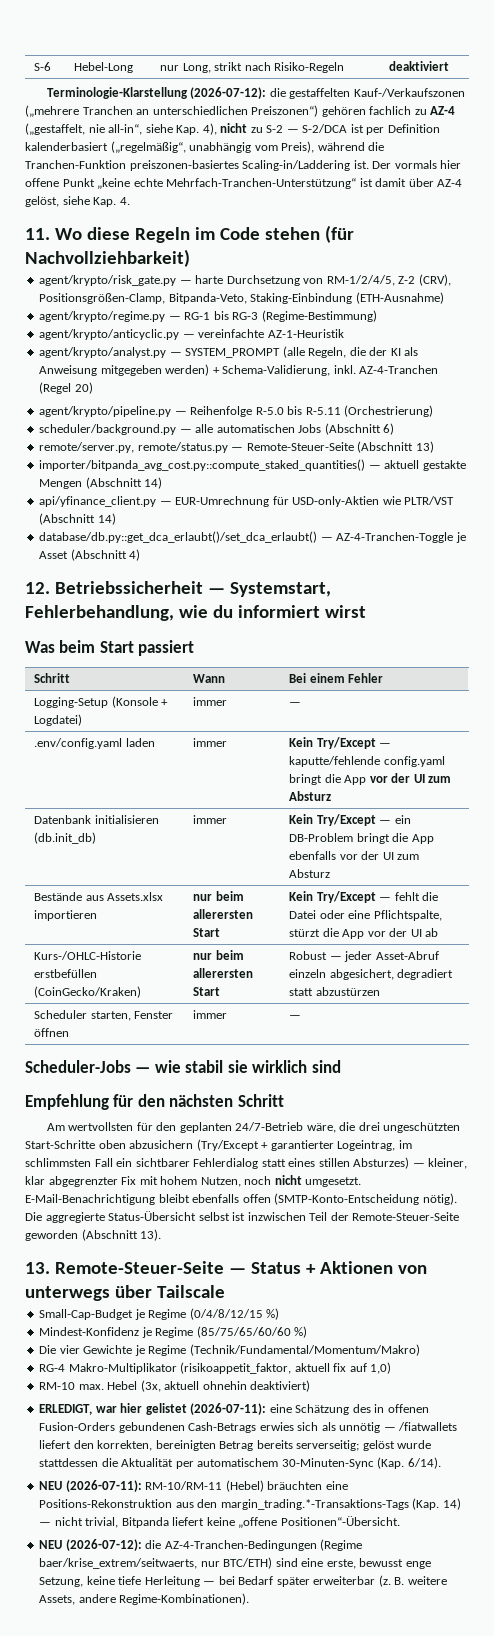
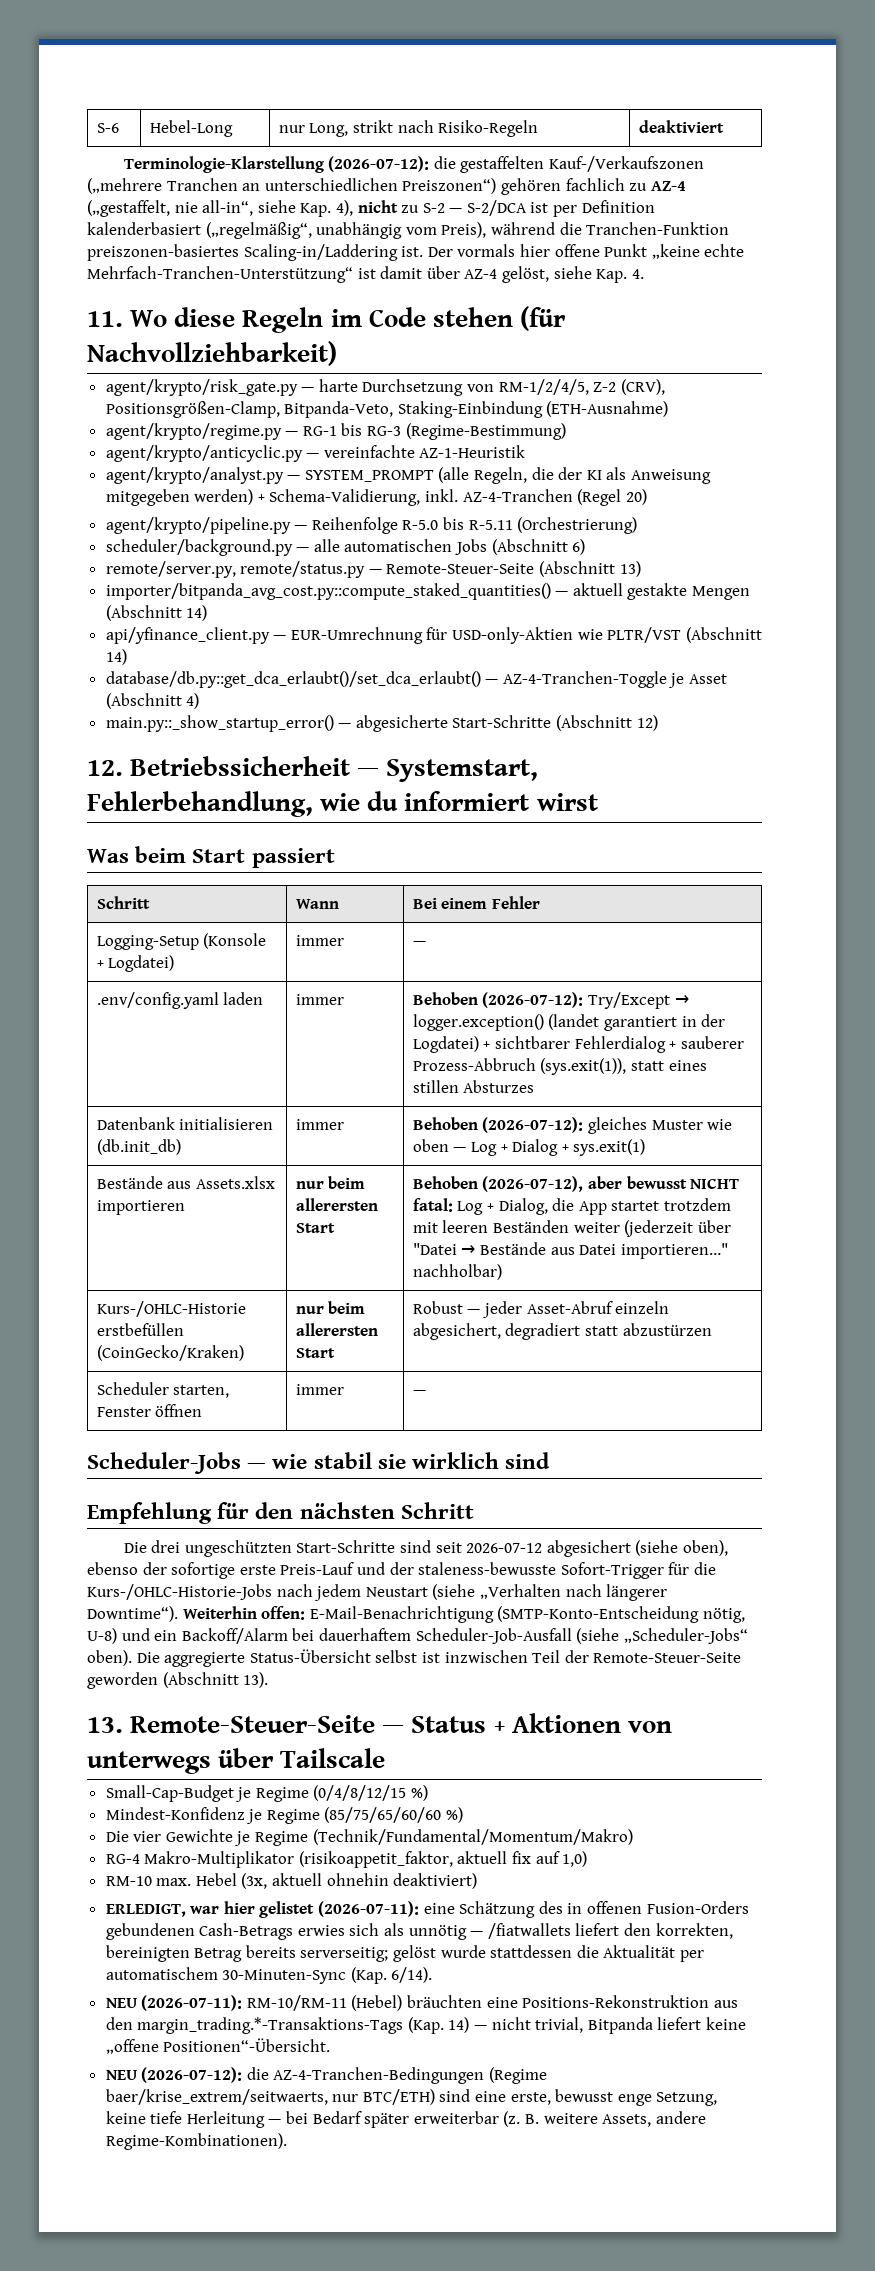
+ main.py::_show_startup_error() — abgesicherte Start-Schritte (Abschnitt 12)
- .env/config.yaml laden | immer | Kein Try/Except — kaputte/fehlende config.yaml bringt die App vor der UI zum Absturz
- Datenbank initialisieren (db.init_db) | immer | Kein Try/Except — ein DB-Problem bringt die App ebenfalls vor der UI zum Absturz
+ .env/config.yaml laden | immer | Behoben (2026-07-12): Try/Except → logger.exception() (landet garantiert in der Logdatei) + sichtbarer Fehlerdialog + sauberer Prozess-Abbruch (sys.exit(1)), statt eines stillen Absturzes
+ Datenbank initialisieren (db.init_db) | immer | Behoben (2026-07-12): gleiches Muster wie oben — Log + Dialog + sys.exit(1)
- Bestände aus Assets.xlsx importieren | nur beim allerersten Start | Kein Try/Except — fehlt die Datei oder eine Pflichtspalte, stürzt die App vor der UI ab
+ Bestände aus Assets.xlsx importieren | nur beim allerersten Start | Behoben (2026-07-12), aber bewusst NICHT fatal: Log + Dialog, die App startet trotzdem mit leeren Beständen weiter (jederzeit über "Datei → Bestände aus Datei importieren…" nachholbar)
- Am wertvollsten für den geplanten 24/7-Betrieb wäre, die drei ungeschützten Start-Schritte oben abzusichern (Try/Except + garantierter Logeintrag, im schlimmsten Fall ein sichtbarer Fehlerdialog statt eines stillen Absturzes) — kleiner, klar abgegrenzter Fix mit hohem Nutzen, noch nicht umgesetzt. E-Mail-Benachrichtigung bleibt ebenfalls offen (SMTP-Konto-Entscheidung nötig).
+ Die drei ungeschützten Start-Schritte sind seit 2026-07-12 abgesichert (siehe oben), ebenso der sofortige erste Preis-Lauf und der staleness-bewusste Sofort-Trigger für die Kurs-/OHLC-Historie-Jobs nach jedem Neustart (siehe „Verhalten nach längerer Downtime“). Weiterhin offen: E-Mail-Benachrichtigung (SMTP-Konto-Entscheidung nötig, U-8) und ein Backoff/Alarm bei dauerhaftem Scheduler-Job-Ausfall (siehe „Scheduler-Jobs“ oben).

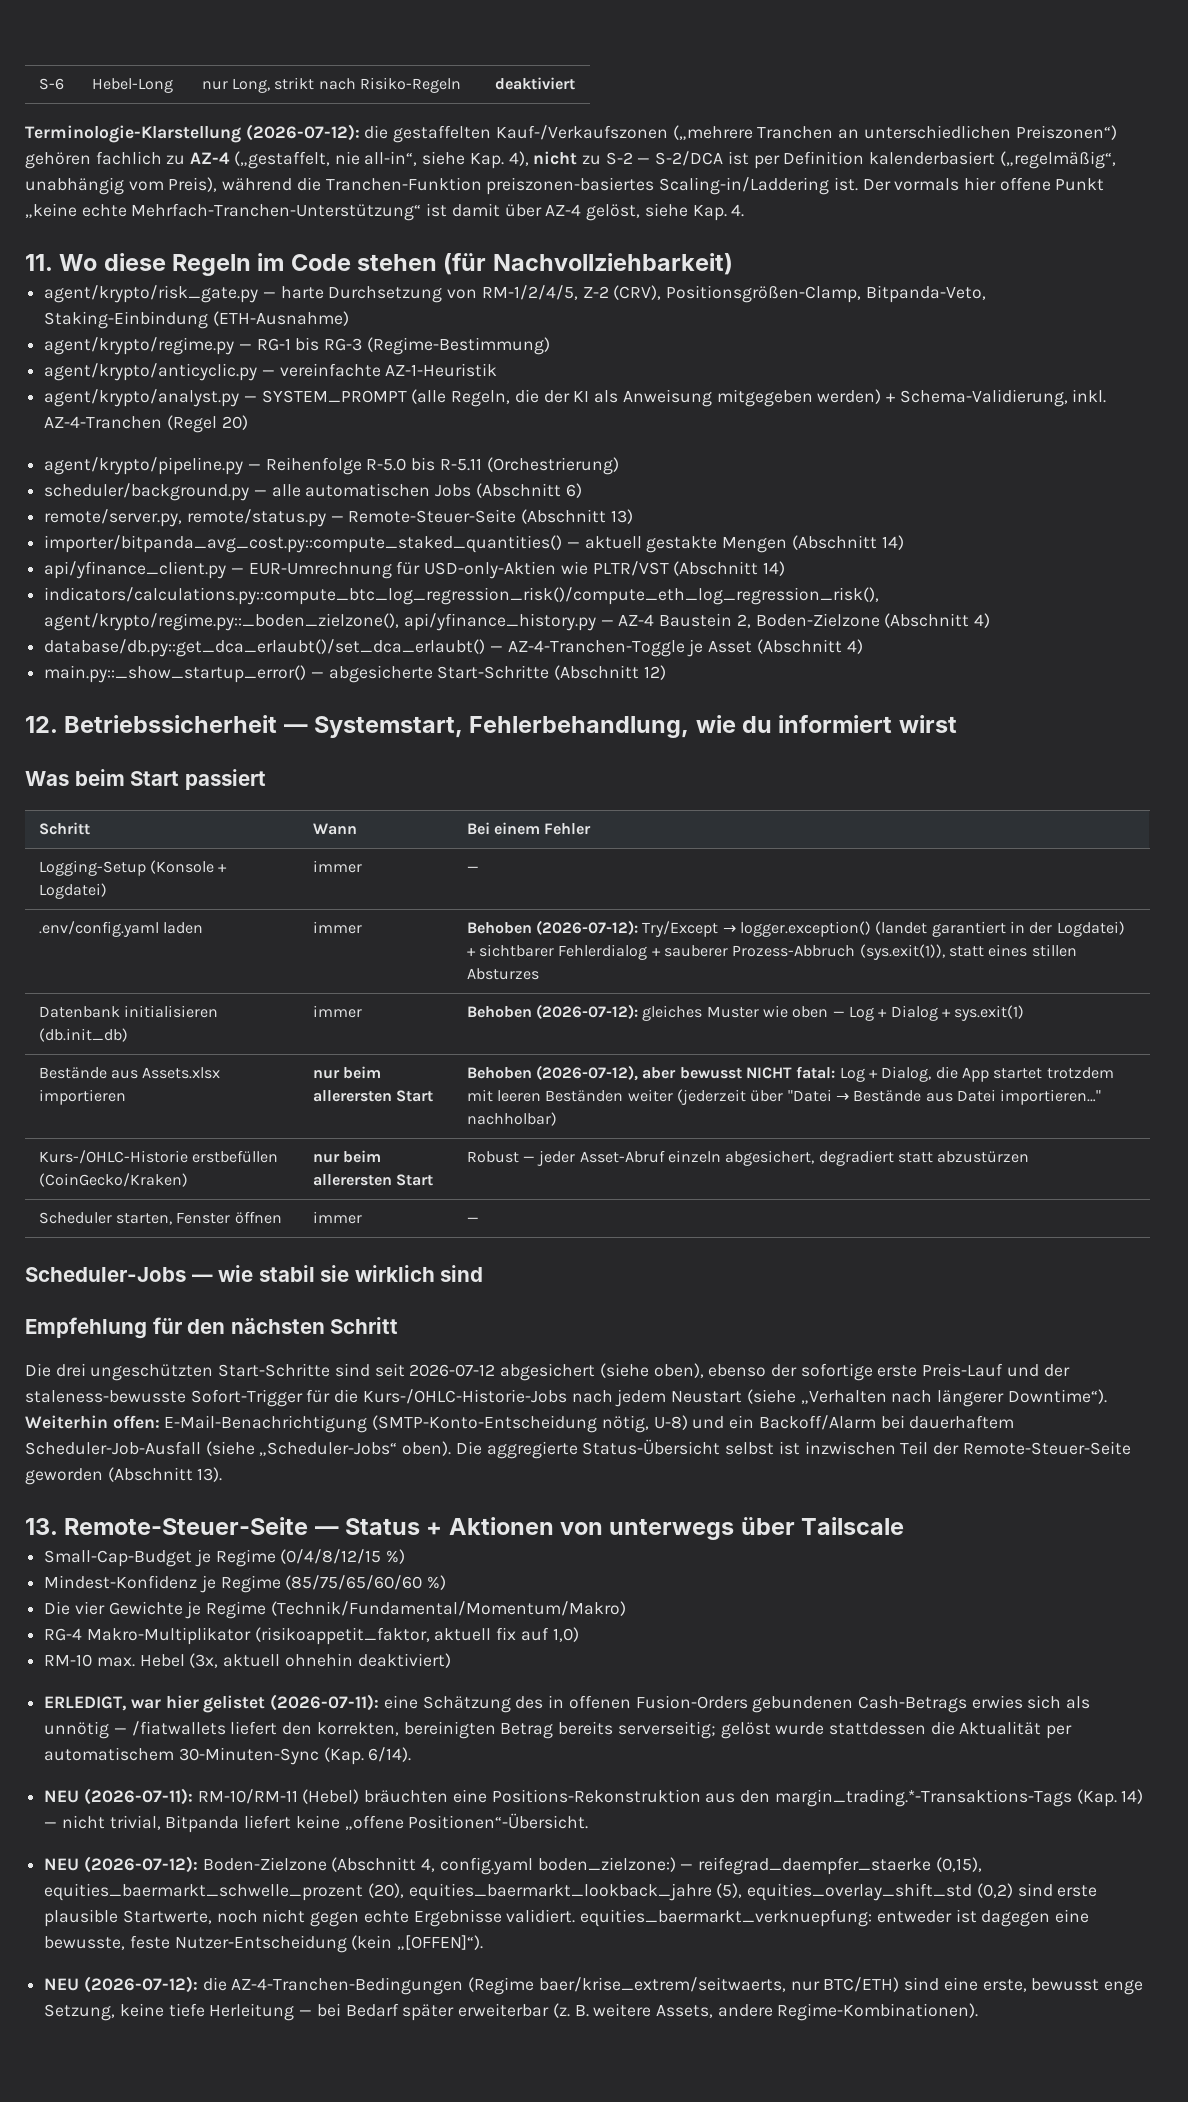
+ indicators/calculations.py::compute_btc_log_regression_risk()/compute_eth_log_regression_risk(), agent/krypto/regime.py::_boden_zielzone(), api/yfinance_history.py — AZ-4 Baustein 2, Boden-Zielzone (Abschnitt 4)
+ NEU (2026-07-12): Boden-Zielzone (Abschnitt 4, config.yaml boden_zielzone:) — reifegrad_daempfer_staerke (0,15), equities_baermarkt_schwelle_prozent (20), equities_baermarkt_lookback_jahre (5), equities_overlay_shift_std (0,2) sind erste plausible Startwerte, noch nicht gegen echte Ergebnisse validiert. equities_baermarkt_verknuepfung: entweder ist dagegen eine bewusste, feste Nutzer-Entscheidung (kein „[OFFEN]“).

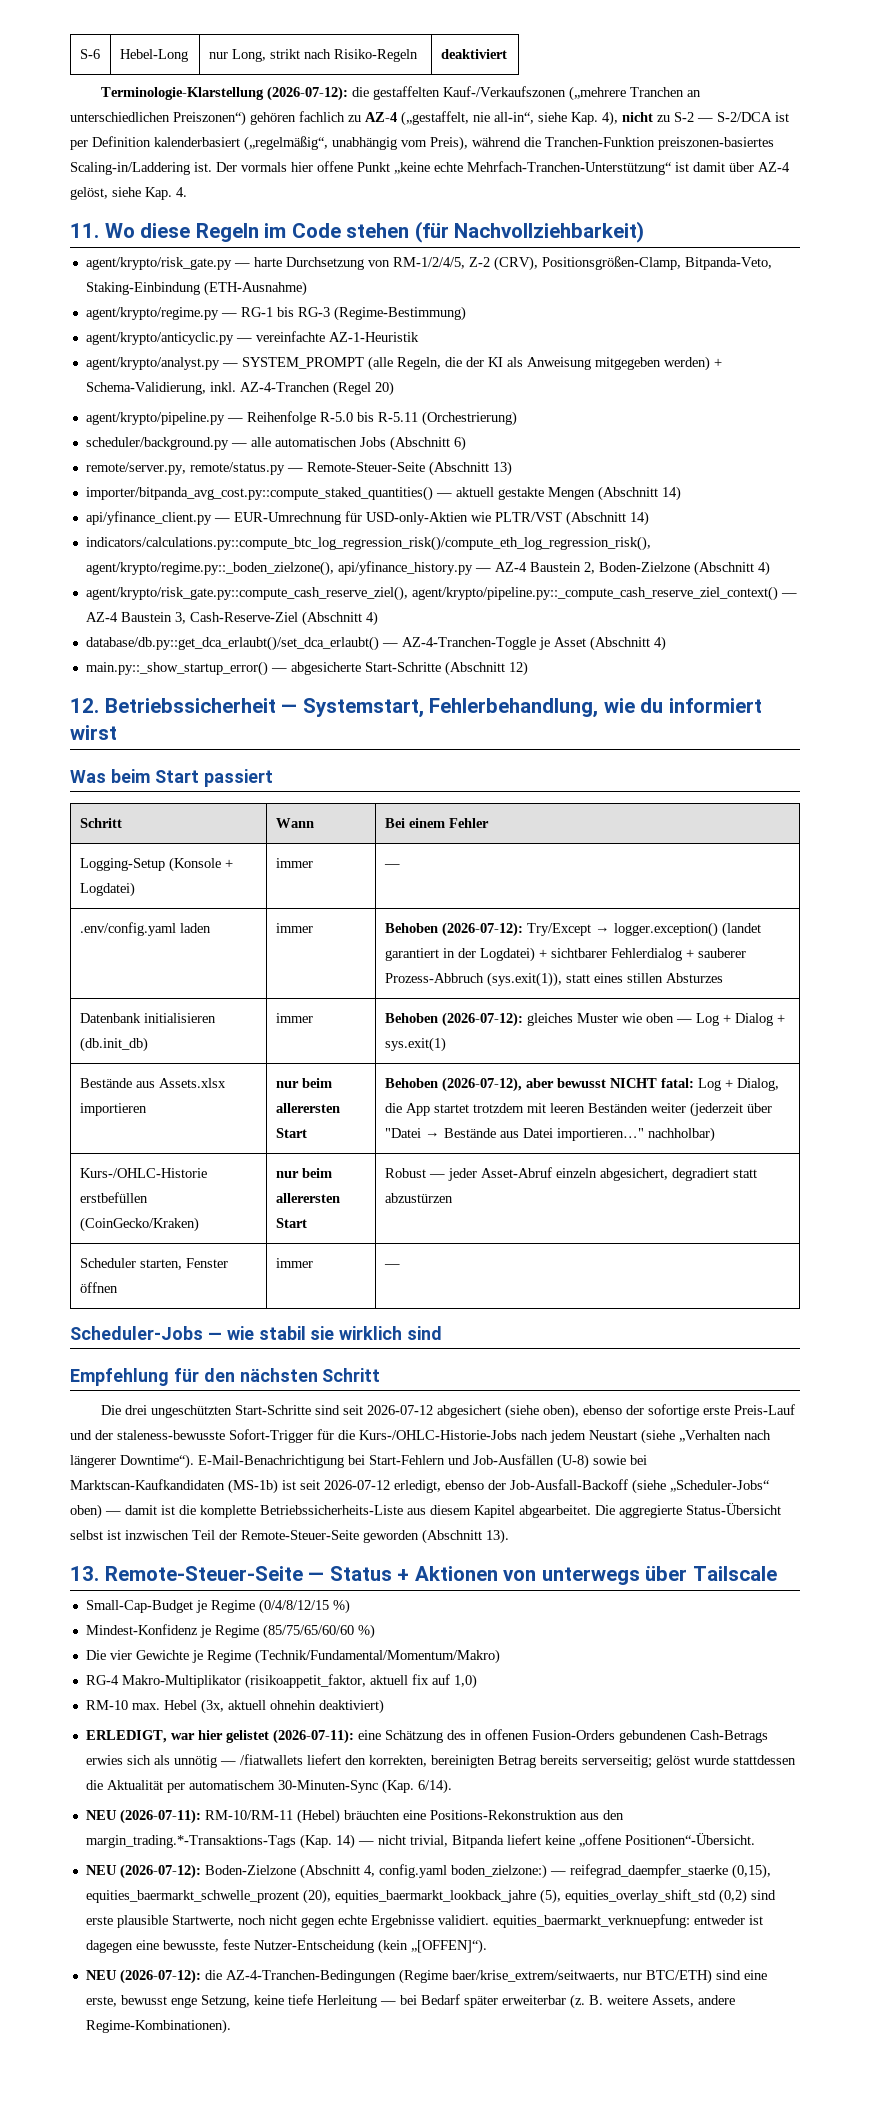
+ agent/krypto/risk_gate.py::compute_cash_reserve_ziel(), agent/krypto/pipeline.py::_compute_cash_reserve_ziel_context() — AZ-4 Baustein 3, Cash-Reserve-Ziel (Abschnitt 4)
- Weiterhin offen: E-Mail-Benachrichtigung (SMTP-Konto-Entscheidung nötig, U-8) und ein Backoff/Alarm bei dauerhaftem Scheduler-Job-Ausfall (siehe „Scheduler-Jobs“ oben).
+ E-Mail-Benachrichtigung bei Start-Fehlern und Job-Ausfällen (U-8) sowie bei Marktscan-Kaufkandidaten (MS-1b) ist seit 2026-07-12 erledigt, ebenso der Job-Ausfall-Backoff (siehe „Scheduler-Jobs“ oben) — damit ist die komplette Betriebssicherheits-Liste aus diesem Kapitel abgearbeitet.

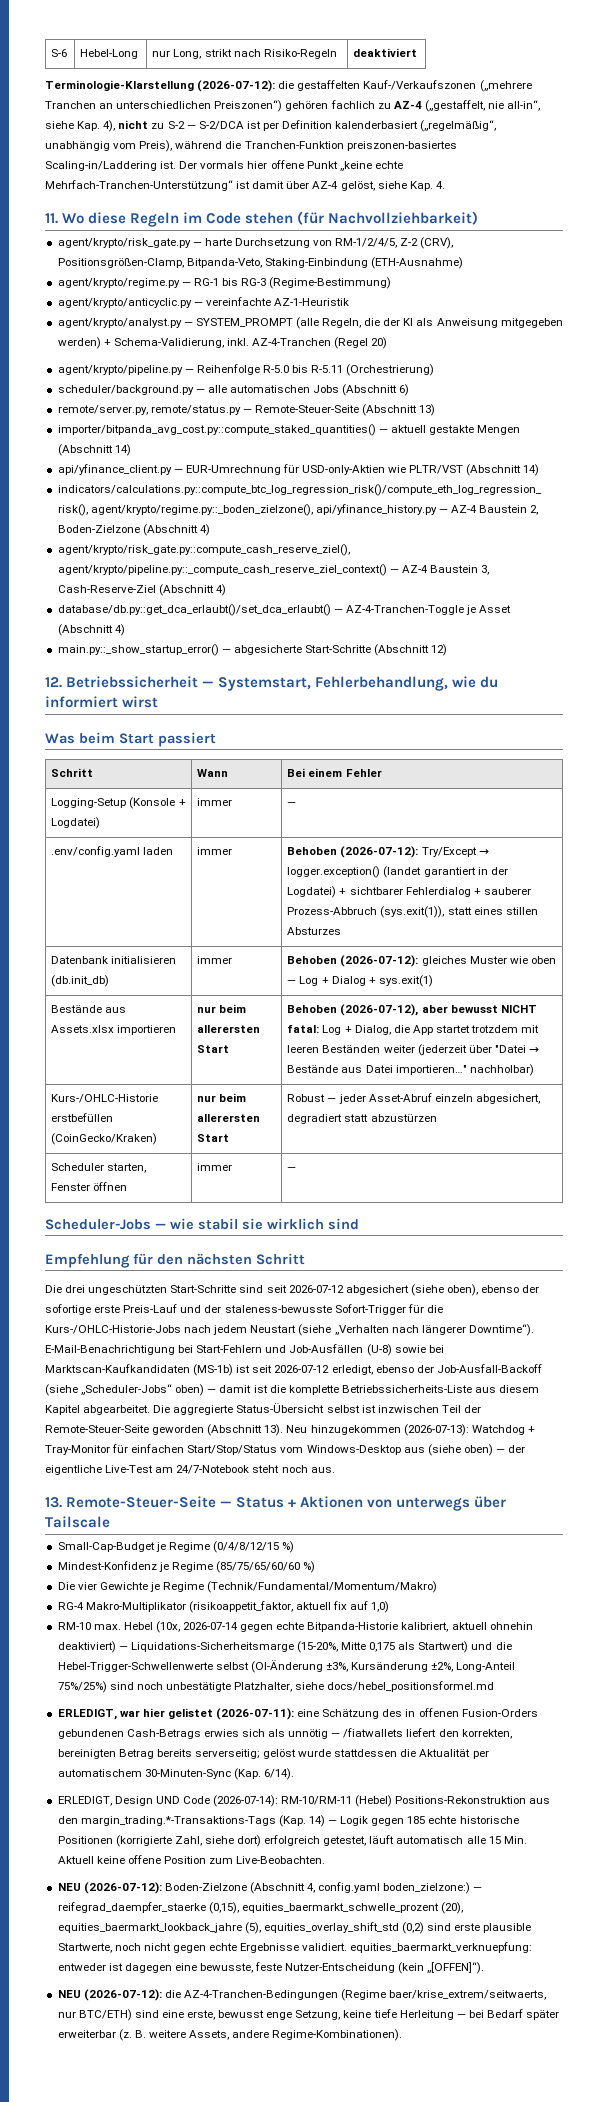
+ Neu hinzugekommen (2026-07-13): Watchdog + Tray-Monitor für einfachen Start/Stop/Status vom Windows-Desktop aus (siehe oben) — der eigentliche Live-Test am 24/7-Notebook steht noch aus.
- RM-10 max. Hebel (3x, aktuell ohnehin deaktiviert)
+ RM-10 max. Hebel (10x, 2026-07-14 gegen echte Bitpanda-Historie kalibriert, aktuell ohnehin deaktiviert) — Liquidations-Sicherheitsmarge (15-20%, Mitte 0,175 als Startwert) und die Hebel-Trigger-Schwellenwerte selbst (OI-Änderung ±3%, Kursänderung ±2%, Long-Anteil 75%/25%) sind noch unbestätigte Platzhalter, siehe docs/hebel_positionsformel.md
- NEU (2026-07-11): RM-10/RM-11 (Hebel) bräuchten eine Positions-Rekonstruktion aus den margin_trading.*-Transaktions-Tags (Kap. 14) — nicht trivial, Bitpanda liefert keine „offene Positionen“-Übersicht.
+ ERLEDIGT, Design UND Code (2026-07-14): RM-10/RM-11 (Hebel) Positions-Rekonstruktion aus den margin_trading.*-Transaktions-Tags (Kap. 14) — Logik gegen 185 echte historische Positionen (korrigierte Zahl, siehe dort) erfolgreich getestet, läuft automatisch alle 15 Min. Aktuell keine offene Position zum Live-Beobachten.

